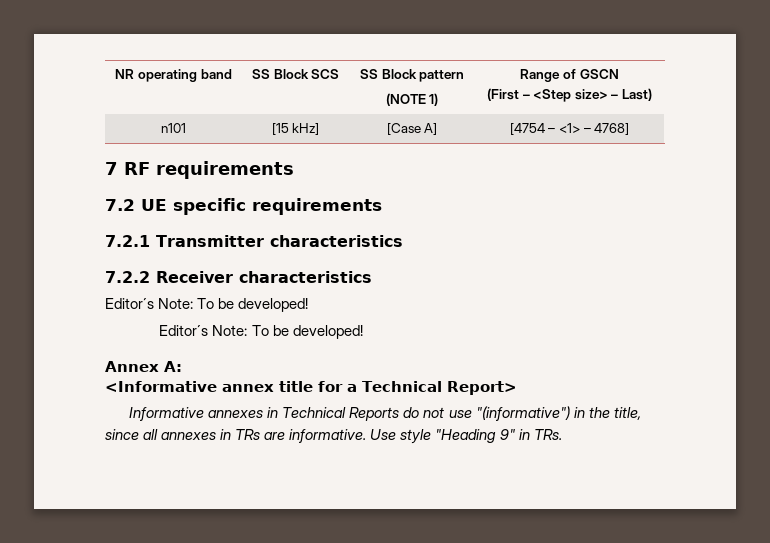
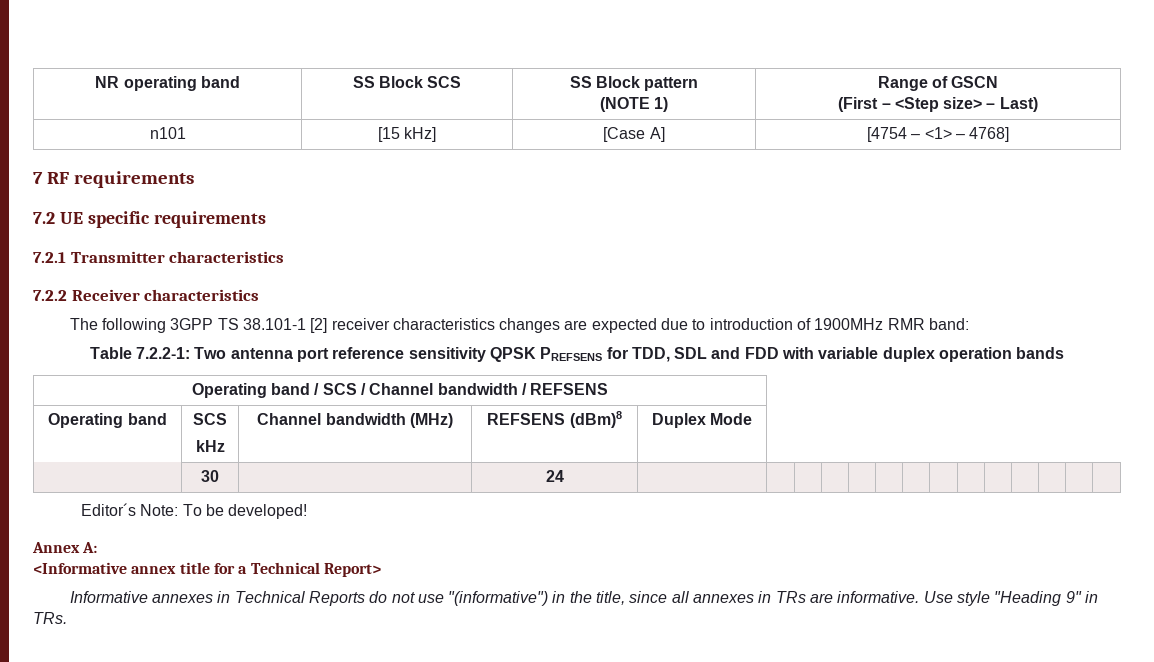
  7.2.2 Receiver characteristics
- Editor´s Note: To be developed!
+ The following 3GPP TS 38.101-1 [2] receiver characteristics changes are expected due to introduction of 1900MHz RMR band:
+ Table 7.2.2-1: Two antenna port reference sensitivity QPSK PREFSENS for TDD, SDL and FDD with variable duplex operation bands
+ Operating band / SCS / Channel bandwidth / REFSENS
+ Operating band | SCS
+ kHz | Channel bandwidth (MHz) | REFSENS (dBm)8 | Duplex Mode
+ | 30 | | 24 | | | | | | | | | | | | | |

